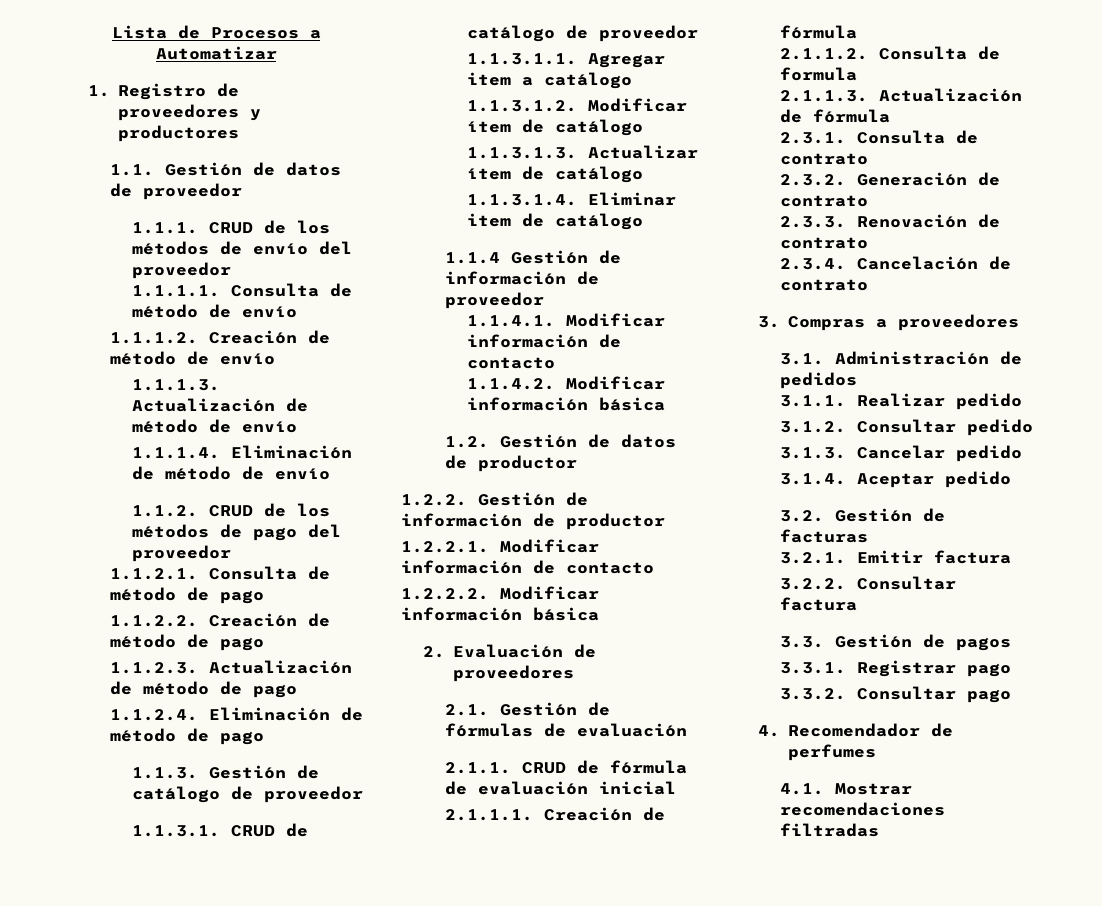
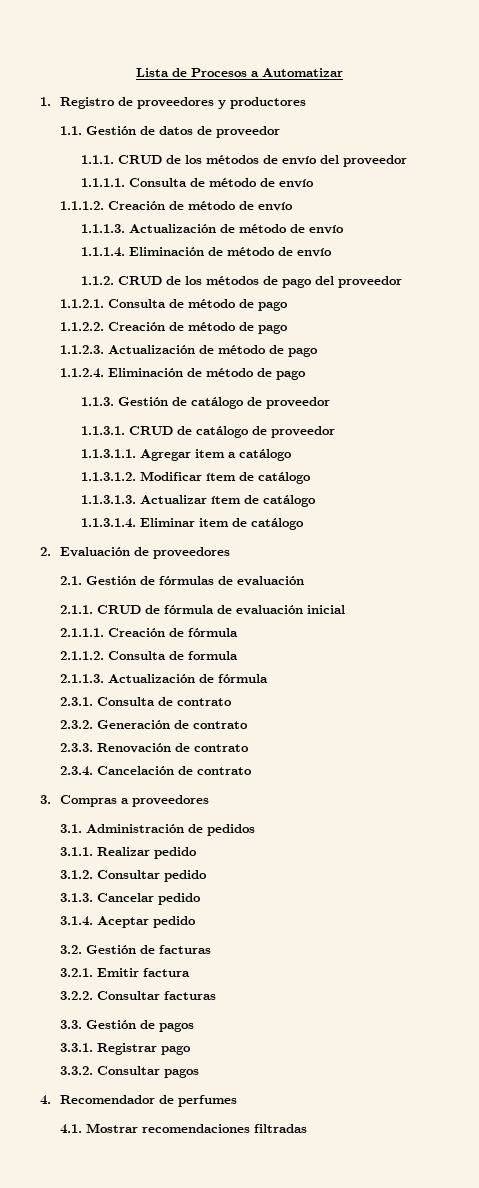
- 1.1.4 Gestión de información de proveedor
- 1.1.4.1. Modificar información de contacto
- 1.1.4.2. Modificar información básica
- 1.2. Gestión de datos de productor
- 1.2.2. Gestión de información de productor
- 1.2.2.1. Modificar información de contacto
- 1.2.2.2. Modificar información básica
- 3.2.2. Consultar factura
+ 3.2.2. Consultar facturas
- 3.3.2. Consultar pago
+ 3.3.2. Consultar pagos

